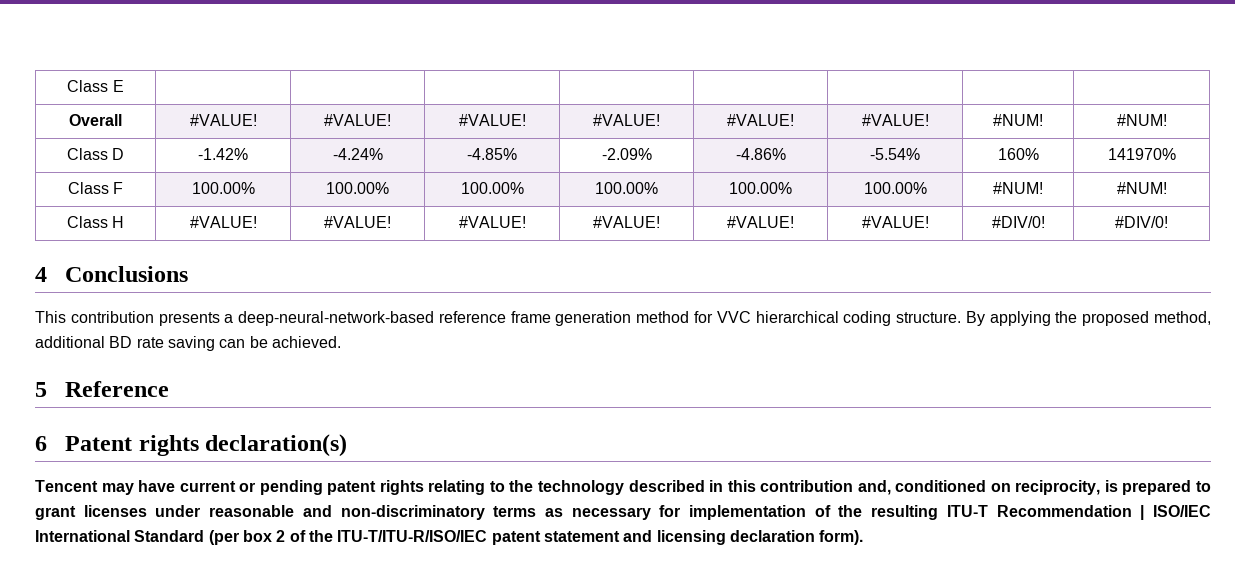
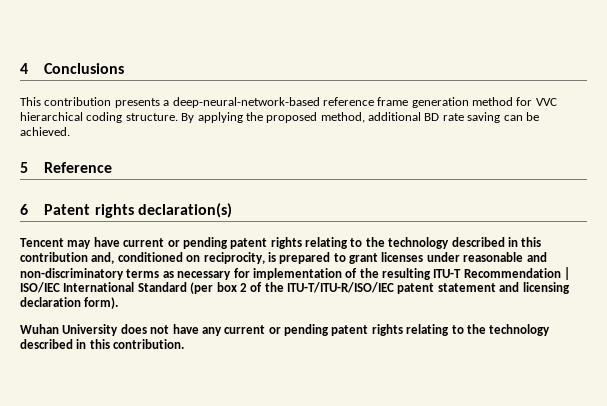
- Class E | | | | | | | |
- Overall | #VALUE! | #VALUE! | #VALUE! | #VALUE! | #VALUE! | #VALUE! | #NUM! | #NUM!
- Class D | -1.42% | -4.24% | -4.85% | -2.09% | -4.86% | -5.54% | 160% | 141970%
- Class F | 100.00% | 100.00% | 100.00% | 100.00% | 100.00% | 100.00% | #NUM! | #NUM!
- Class H | #VALUE! | #VALUE! | #VALUE! | #VALUE! | #VALUE! | #VALUE! | #DIV/0! | #DIV/0!
+ Wuhan University does not have any current or pending patent rights relating to the technology described in this contribution.

